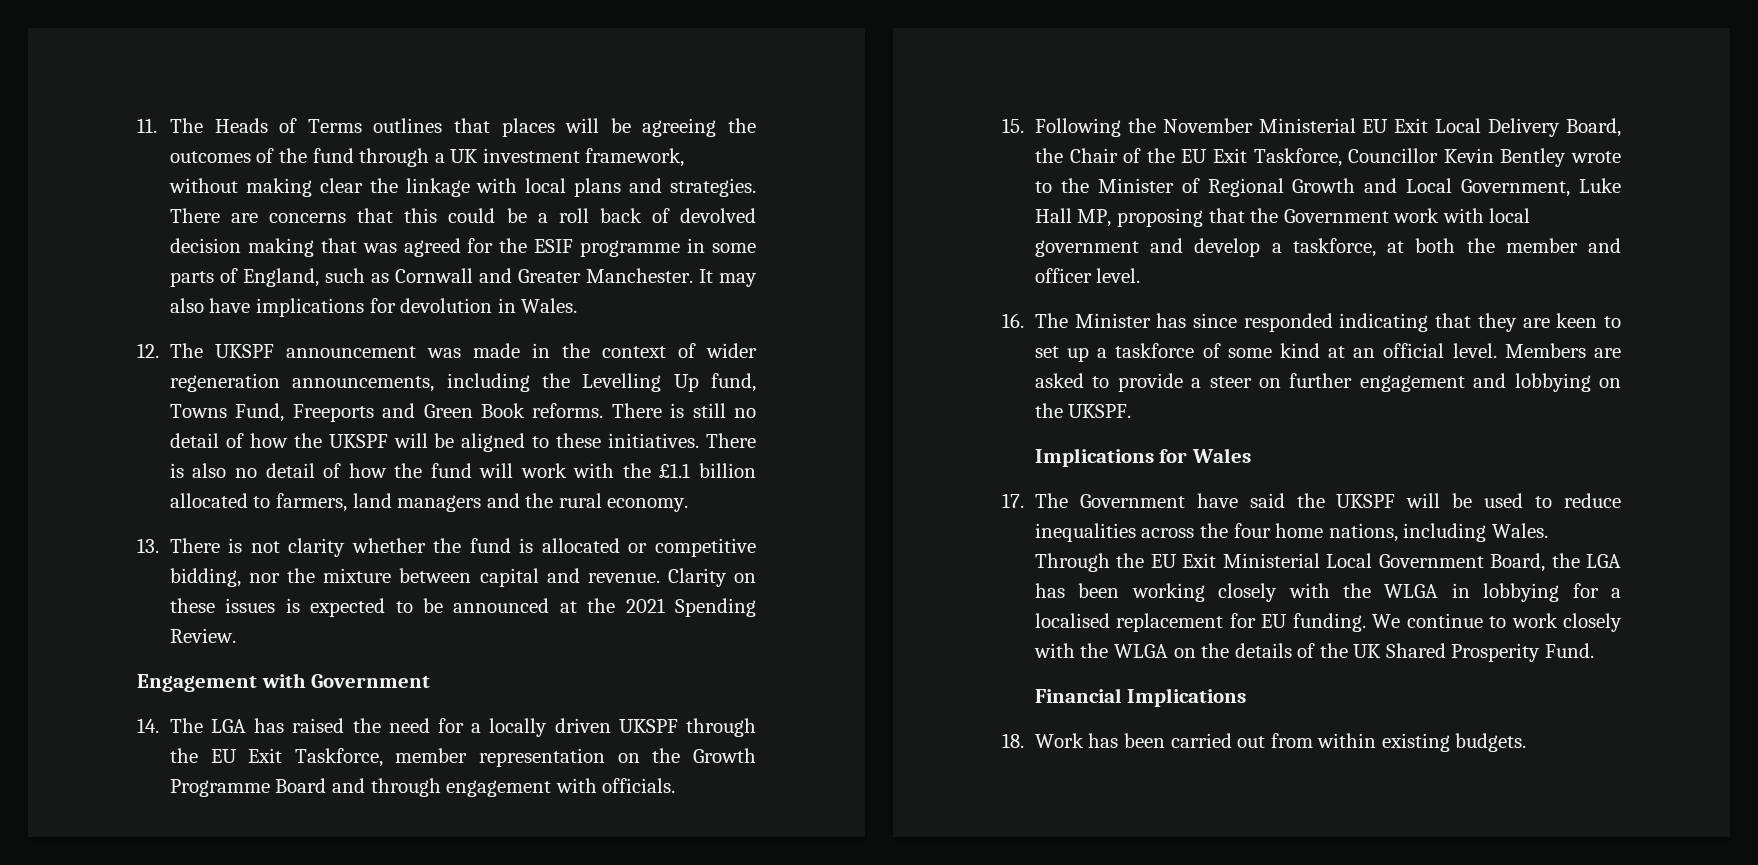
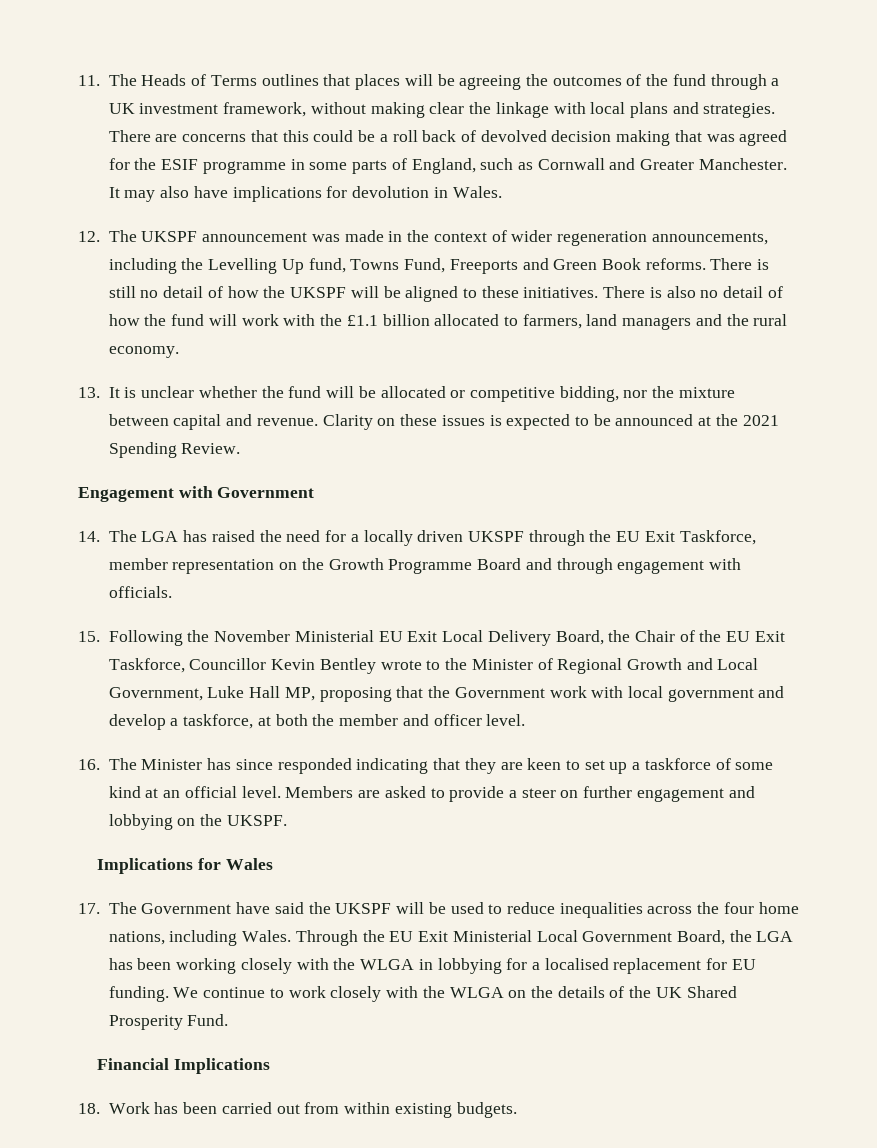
- 13. There is not clarity whether the fund is allocated or competitive bidding, nor the mixture between capital and revenue.
+ 13. It is unclear whether the fund will be allocated or competitive bidding, nor the mixture between capital and revenue.

